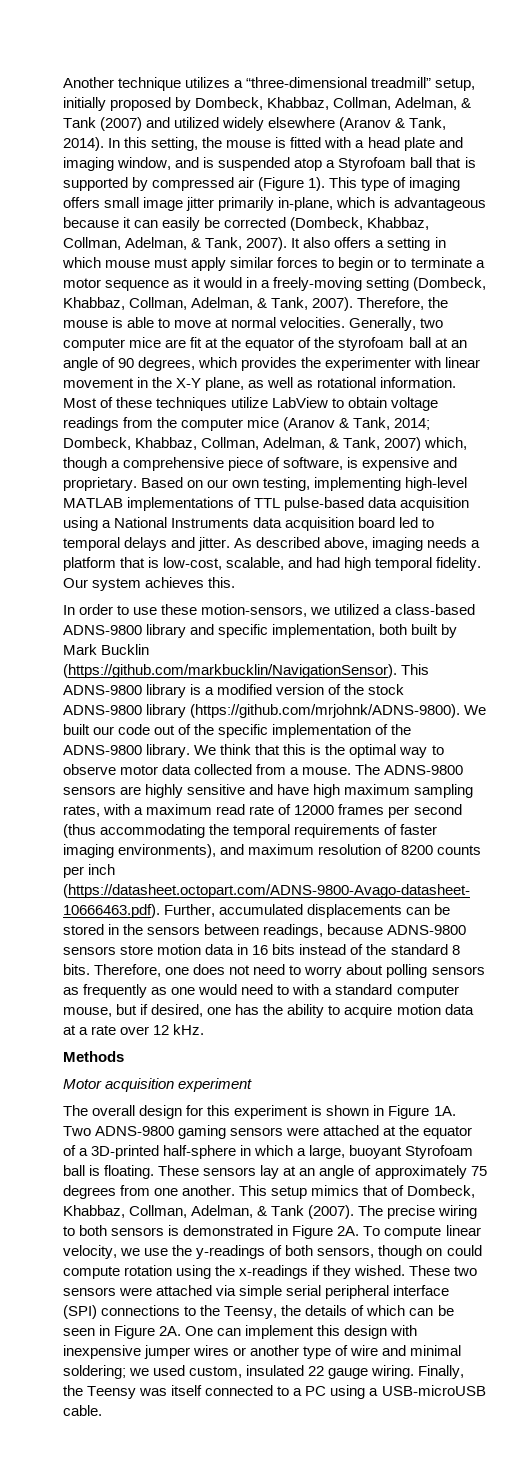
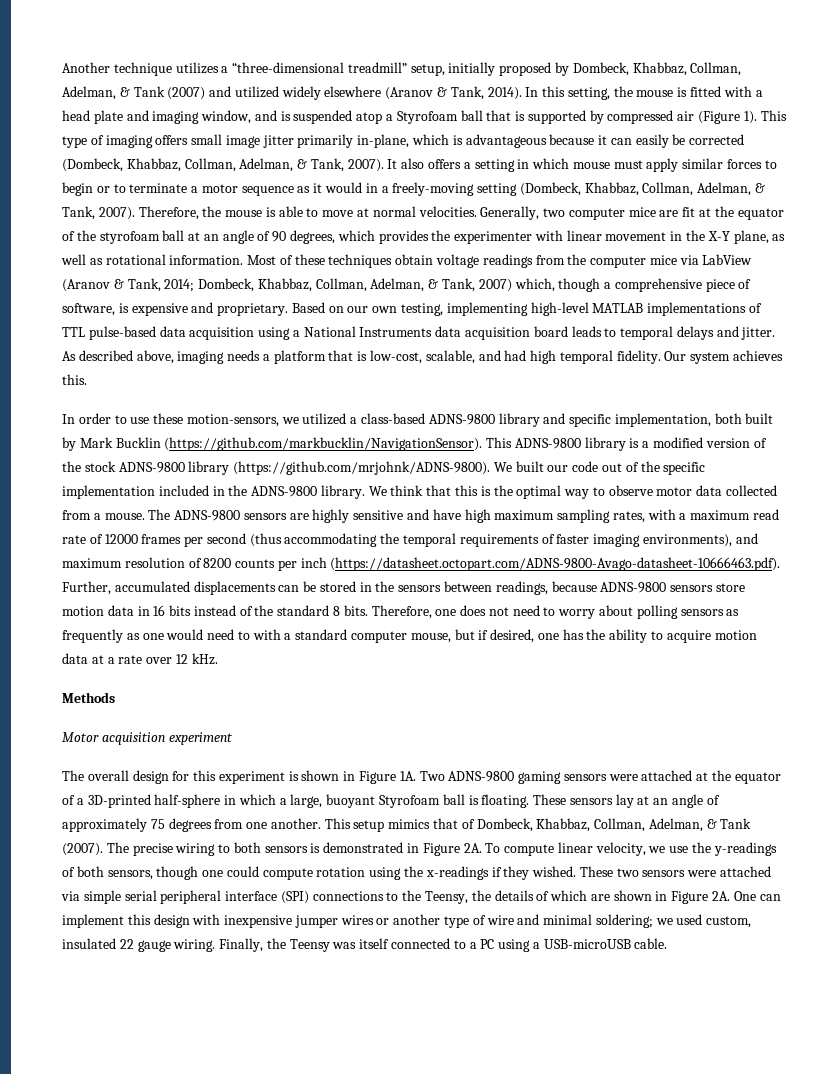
- Most of these techniques utilize LabView to obtain voltage readings from the computer mice (Aranov & Tank, 2014; Dombeck, Khabbaz, Collman, Adelman, & Tank, 2007) which, though a comprehensive piece of software, is expensive and proprietary.
+ Most of these techniques obtain voltage readings from the computer mice via LabView (Aranov & Tank, 2014; Dombeck, Khabbaz, Collman, Adelman, & Tank, 2007) which, though a comprehensive piece of software, is expensive and proprietary.
- Based on our own testing, implementing high-level MATLAB implementations of TTL pulse-based data acquisition using a National Instruments data acquisition board led to temporal delays and jitter.
+ Based on our own testing, implementing high-level MATLAB implementations of TTL pulse-based data acquisition using a National Instruments data acquisition board leads to temporal delays and jitter.
- In order to use these motion-sensors, we utilized a class-based ADNS-9800 library and specific implementation, both built by Mark Bucklin (https://github.com/markbucklin/NavigationSensor). This ADNS-9800 library is a modified version of the stock ADNS-9800 library (https://github.com/mrjohnk/ADNS-9800). We built our code out of the specific implementation of the ADNS-9800 library.
+ In order to use these motion-sensors, we utilized a class-based ADNS-9800 library and specific implementation, both built by Mark Bucklin (https://github.com/markbucklin/NavigationSensor). This ADNS-9800 library is a modified version of the stock ADNS-9800 library (https://github.com/mrjohnk/ADNS-9800). We built our code out of the specific implementation included in the ADNS-9800 library.
- To compute linear velocity, we use the y-readings of both sensors, though on could compute rotation using the x-readings if they wished.
+ To compute linear velocity, we use the y-readings of both sensors, though one could compute rotation using the x-readings if they wished.
- These two sensors were attached via simple serial peripheral interface (SPI) connections to the Teensy, the details of which can be seen in Figure 2A.
+ These two sensors were attached via simple serial peripheral interface (SPI) connections to the Teensy, the details of which are shown in Figure 2A.

